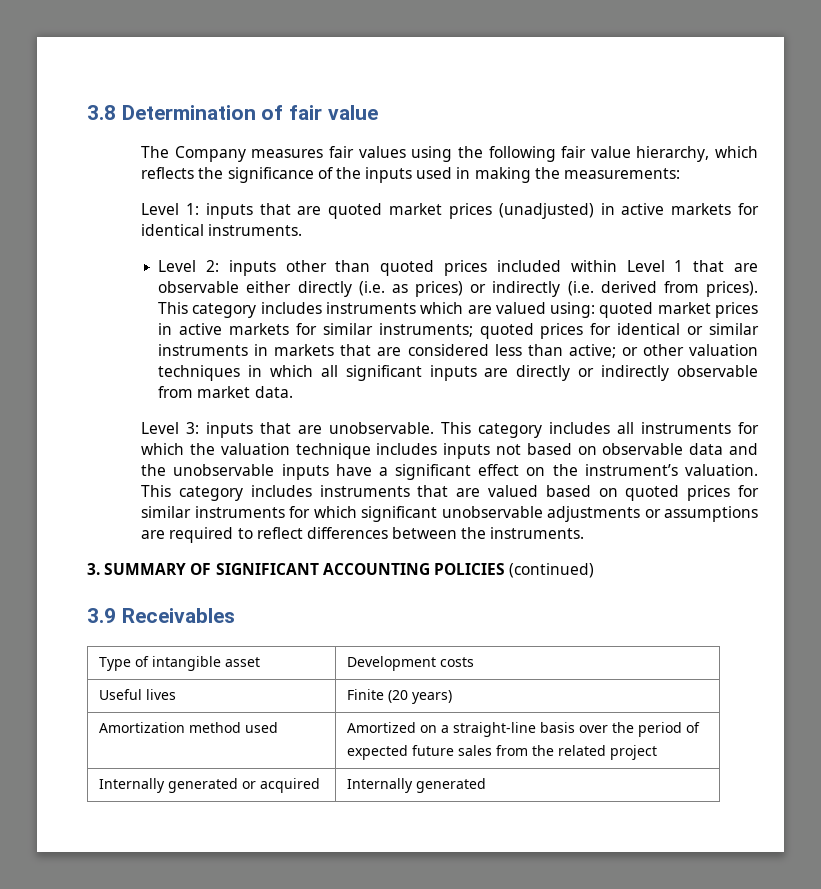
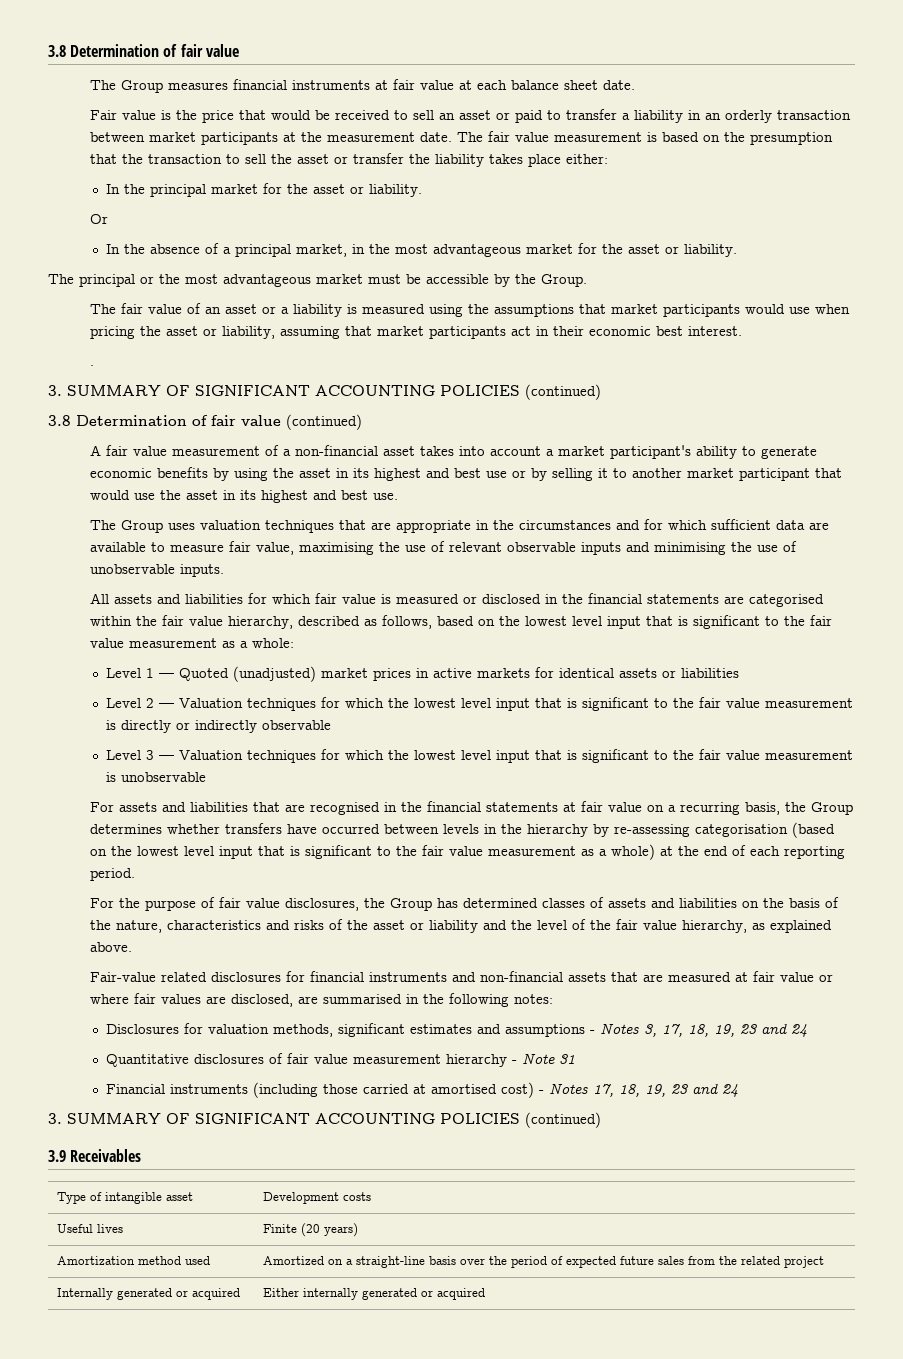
- The Company measures fair values using the following fair value hierarchy, which reflects the significance of the inputs used in making the measurements:
- Level 1: inputs that are quoted market prices (unadjusted) in active markets for identical instruments.
- Level 2: inputs other than quoted prices included within Level 1 that are observable either directly (i.e. as prices) or indirectly (i.e. derived from prices). This category includes instruments which are valued using: quoted market prices in active markets for similar instruments; quoted prices for identical or similar instruments in markets that are considered less than active; or other valuation techniques in which all significant inputs are directly or indirectly observable from market data.
- Level 3: inputs that are unobservable. This category includes all instruments for which the valuation technique includes inputs not based on observable data and the unobservable inputs have a significant effect on the instrument’s valuation. This category includes instruments that are valued based on quoted prices for similar instruments for which significant unobservable adjustments or assumptions are required to reflect differences between the instruments.
+ The Group measures financial instruments at fair value at each balance sheet date.
+ Fair value is the price that would be received to sell an asset or paid to transfer a liability in an orderly transaction between market participants at the measurement date. The fair value measurement is based on the presumption that the transaction to sell the asset or transfer the liability takes place either:
+ In the principal market for the asset or liability.
+ Or
+ In the absence of a principal market, in the most advantageous market for the asset or liability.
+ The principal or the most advantageous market must be accessible by the Group.
+ The fair value of an asset or a liability is measured using the assumptions that market participants would use when pricing the asset or liability, assuming that market participants act in their economic best interest.
+ .
+ 3. SUMMARY OF SIGNIFICANT ACCOUNTING POLICIES (continued)
+ 3.8 Determination of fair value (continued)
+ A fair value measurement of a non-financial asset takes into account a market participant's ability to generate economic benefits by using the asset in its highest and best use or by selling it to another market participant that would use the asset in its highest and best use.
+ The Group uses valuation techniques that are appropriate in the circumstances and for which sufficient data are available to measure fair value, maximising the use of relevant observable inputs and minimising the use of unobservable inputs.
+ All assets and liabilities for which fair value is measured or disclosed in the financial statements are categorised within the fair value hierarchy, described as follows, based on the lowest level input that is significant to the fair value measurement as a whole:
+ Level 1 — Quoted (unadjusted) market prices in active markets for identical assets or liabilities
+ Level 2 — Valuation techniques for which the lowest level input that is significant to the fair value measurement is directly or indirectly observable
+ Level 3 — Valuation techniques for which the lowest level input that is significant to the fair value measurement is unobservable
+ For assets and liabilities that are recognised in the financial statements at fair value on a recurring basis, the Group determines whether transfers have occurred between levels in the hierarchy by re-assessing categorisation (based on the lowest level input that is significant to the fair value measurement as a whole) at the end of each reporting period.
+ For the purpose of fair value disclosures, the Group has determined classes of assets and liabilities on the basis of the nature, characteristics and risks of the asset or liability and the level of the fair value hierarchy, as explained above.
+ Fair-value related disclosures for financial instruments and non-financial assets that are measured at fair value or where fair values are disclosed, are summarised in the following notes:
+ Disclosures for valuation methods, significant estimates and assumptions - Notes 3, 17, 18, 19, 23 and 24
+ Quantitative disclosures of fair value measurement hierarchy - Note 31
+ Financial instruments (including those carried at amortised cost) - Notes 17, 18, 19, 23 and 24
- Amortization method used | Amortized on a straight-line basis over the period of
- expected future sales from the related project
+ Amortization method used | Amortized on a straight-line basis over the period of expected future sales from the related project
- Internally generated or acquired | Internally generated
+ Internally generated or acquired | Either internally generated or acquired

